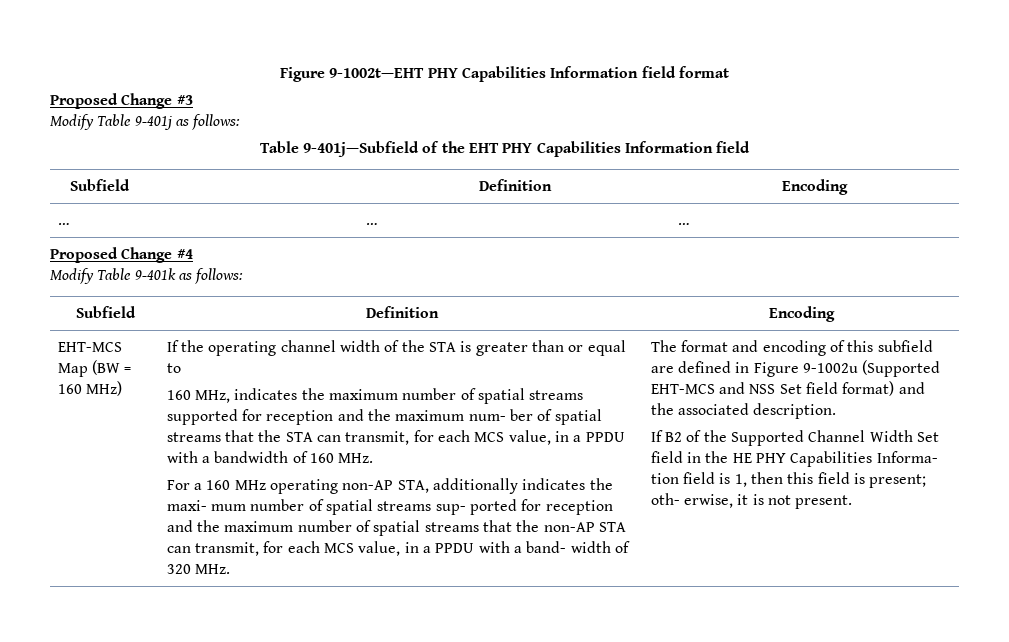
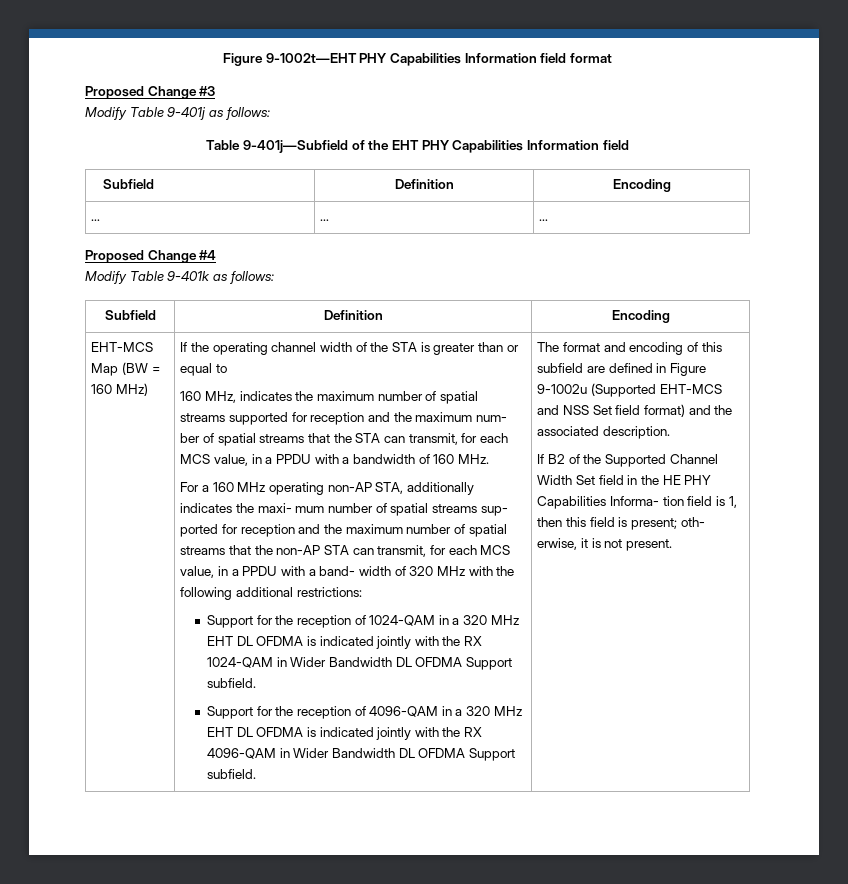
- For a 160 MHz operating non-AP STA, additionally indicates the maxi- mum number of spatial streams sup- ported for reception and the maximum number of spatial streams that the non-AP STA can transmit, for each MCS value, in a PPDU with a band- width of 320 MHz.
+ For a 160 MHz operating non-AP STA, additionally indicates the maxi- mum number of spatial streams sup- ported for reception and the maximum number of spatial streams that the non-AP STA can transmit, for each MCS value, in a PPDU with a band- width of 320 MHz with the following additional restrictions:
+ Support for the reception of 1024-QAM in a 320 MHz EHT DL OFDMA is indicated jointly with the RX 1024-QAM in Wider Bandwidth DL OFDMA Support subfield.
+ Support for the reception of 4096-QAM in a 320 MHz EHT DL OFDMA is indicated jointly with the RX 4096-QAM in Wider Bandwidth DL OFDMA Support subfield.

